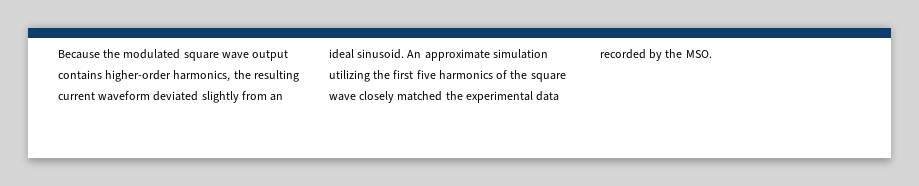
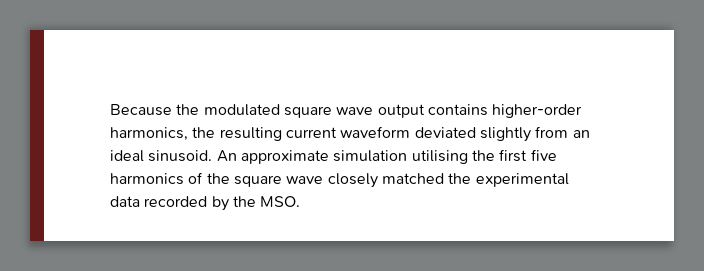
- An approximate simulation utilizing the first five harmonics of the square wave closely matched the experimental data recorded by the MSO.
+ An approximate simulation utilising the first five harmonics of the square wave closely matched the experimental data recorded by the MSO.

